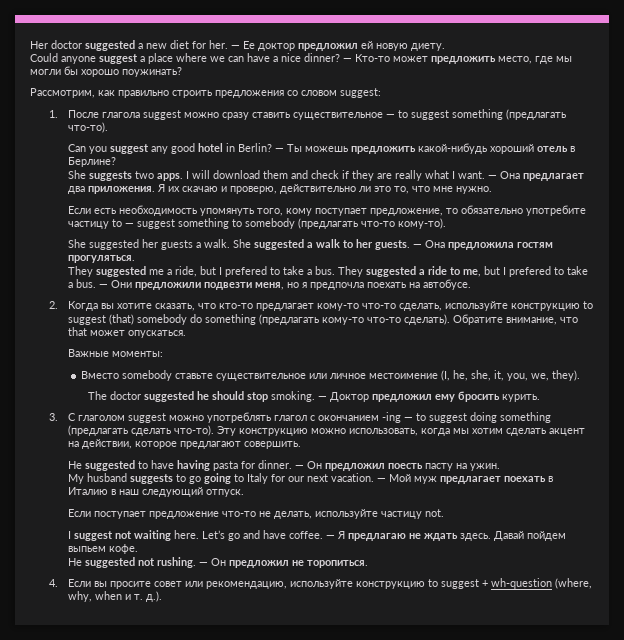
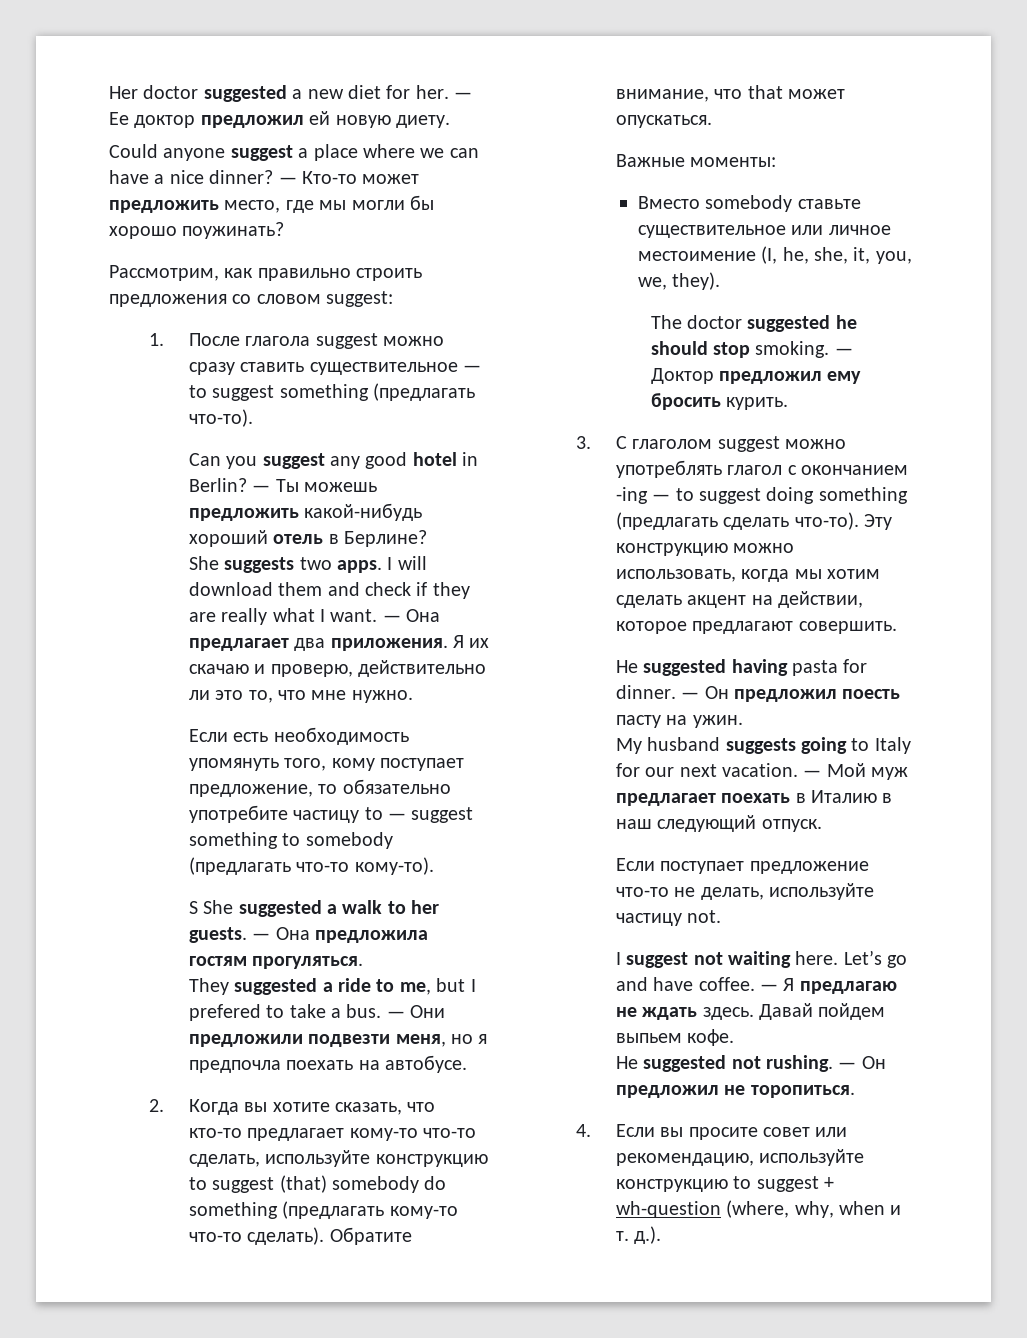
- She suggested her guests a walk. She suggested a walk to her guests.
+ S She suggested a walk to her guests.
- They suggested me a ride, but I prefered to take a bus. They suggested a ride to me, but I prefered to take a bus.
+ They suggested a ride to me, but I prefered to take a bus.
- He suggested to have having pasta for dinner.
+ He suggested having pasta for dinner.
- My husband suggests to go going to Italy for our next vacation.
+ My husband suggests going to Italy for our next vacation.

